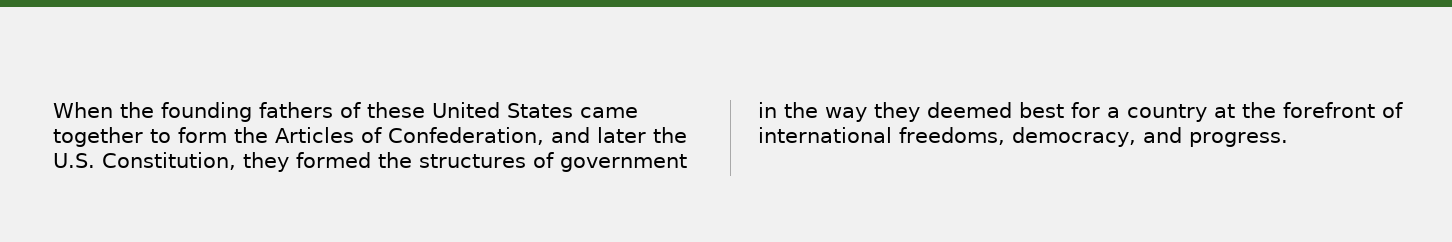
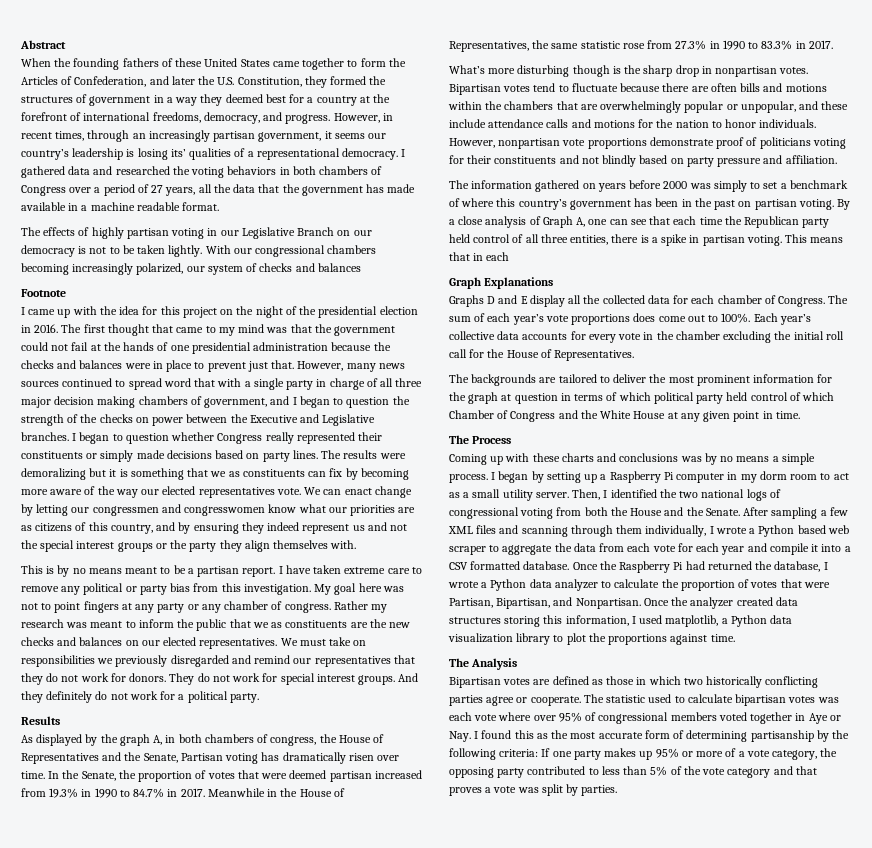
+ Abstract
- When the founding fathers of these United States came together to form the Articles of Confederation, and later the U.S. Constitution, they formed the structures of government in the way they deemed best for a country at the forefront of international freedoms, democracy, and progress.
+ When the founding fathers of these United States came together to form the Articles of Confederation, and later the U.S. Constitution, they formed the structures of government in a way they deemed best for a country at the forefront of international freedoms, democracy, and progress.
+ However, in recent times, through an increasingly partisan government, it seems our country’s leadership is losing its’ qualities of a representational democracy. I gathered data and researched the voting behaviors in both chambers of Congress over a period of 27 years, all the data that the government has made available in a machine readable format.
+ The effects of highly partisan voting in our Legislative Branch on our democracy is not to be taken lightly. With our congressional chambers becoming increasingly polarized, our system of checks and balances
+ Footnote
+ I came up with the idea for this project on the night of the presidential election in 2016. The first thought that came to my mind was that the government could not fail at the hands of one presidential administration because the checks and balances were in place to prevent just that. However, many news sources continued to spread word that with a single party in charge of all three major decision making chambers of government, and I began to question the strength of the checks on power between the Executive and Legislative branches. I began to question whether Congress really represented their constituents or simply made decisions based on party lines. The results were demoralizing but it is something that we as constituents can fix by becoming more aware of the way our elected representatives vote. We can enact change by letting our congressmen and congresswomen know what our priorities are as citizens of this country, and by ensuring they indeed represent us and not the special interest groups or the party they align themselves with.
+ This is by no means meant to be a partisan report. I have taken extreme care to remove any political or party bias from this investigation. My goal here was not to point fingers at any party or any chamber of congress. Rather my research was meant to inform the public that we as constituents are the new checks and balances on our elected representatives. We must take on responsibilities we previously disregarded and remind our representatives that they do not work for donors. They do not work for special interest groups. And they definitely do not work for a political party.
+ Results
+ As displayed by the graph A, in both chambers of congress, the House of Representatives and the Senate, Partisan voting has dramatically risen over time. In the Senate, the proportion of votes that were deemed partisan increased from 19.3% in 1990 to 84.7% in 2017. Meanwhile in the House of Representatives, the same statistic rose from 27.3% in 1990 to 83.3% in 2017.
+ What’s more disturbing though is the sharp drop in nonpartisan votes. Bipartisan votes tend to fluctuate because there are often bills and motions within the chambers that are overwhelmingly popular or unpopular, and these include attendance calls and motions for the nation to honor individuals. However, nonpartisan vote proportions demonstrate proof of politicians voting for their constituents and not blindly based on party pressure and affiliation.
+ The information gathered on years before 2000 was simply to set a benchmark of where this country’s government has been in the past on partisan voting. By a close analysis of Graph A, one can see that each time the Republican party held control of all three entities, there is a spike in partisan voting. This means that in each
+ Graph Explanations
+ Graphs D and E display all the collected data for each chamber of Congress. The sum of each year’s vote proportions does come out to 100%. Each year’s collective data accounts for every vote in the chamber excluding the initial roll call for the House of Representatives.
+ The backgrounds are tailored to deliver the most prominent information for the graph at question in terms of which political party held control of which Chamber of Congress and the White House at any given point in time.
+ The Process
+ Coming up with these charts and conclusions was by no means a simple process. I began by setting up a Raspberry Pi computer in my dorm room to act as a small utility server. Then, I identified the two national logs of congressional voting from both the House and the Senate. After sampling a few XML files and scanning through them individually, I wrote a Python based web scraper to aggregate the data from each vote for each year and compile it into a CSV formatted database. Once the Raspberry Pi had returned the database, I wrote a Python data analyzer to calculate the proportion of votes that were Partisan, Bipartisan, and Nonpartisan. Once the analyzer created data structures storing this information, I used matplotlib, a Python data visualization library to plot the proportions against time.
+ The Analysis
+ Bipartisan votes are defined as those in which two historically conflicting parties agree or cooperate. The statistic used to calculate bipartisan votes was each vote where over 95% of congressional members voted together in Aye or Nay. I found this as the most accurate form of determining partisanship by the following criteria: If one party makes up 95% or more of a vote category, the opposing party contributed to less than 5% of the vote category and that proves a vote was split by parties.

